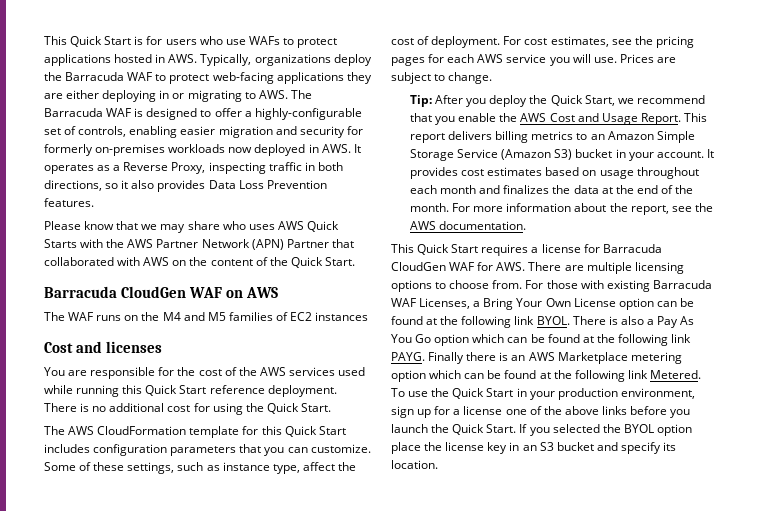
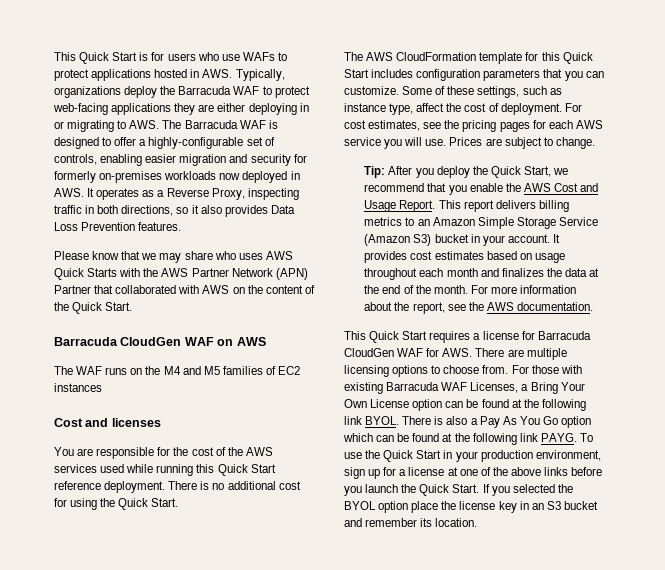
- Finally there is an AWS Marketplace metering option which can be found at the following link Metered.
- To use the Quick Start in your production environment, sign up for a license one of the above links before you launch the Quick Start.
+ To use the Quick Start in your production environment, sign up for a license at one of the above links before you launch the Quick Start.
- If you selected the BYOL option place the license key in an S3 bucket and specify its location.
+ If you selected the BYOL option place the license key in an S3 bucket and remember its location.

